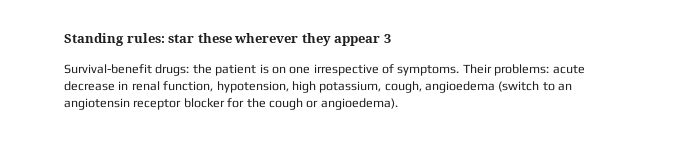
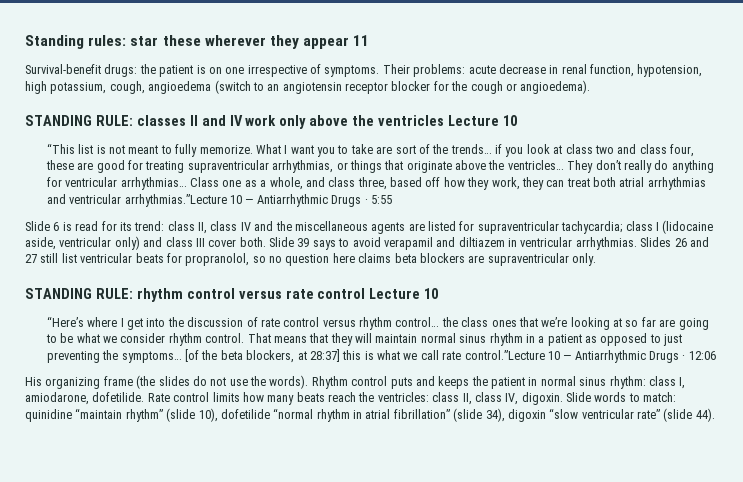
- Standing rules: star these wherever they appear 3
+ Standing rules: star these wherever they appear 11
+ STANDING RULE: classes II and IV work only above the ventricles Lecture 10
+ “This list is not meant to fully memorize. What I want you to take are sort of the trends… if you look at class two and class four, these are good for treating supraventricular arrhythmias, or things that originate above the ventricles… They don’t really do anything for ventricular arrhythmias… Class one as a whole, and class three, based off how they work, they can treat both atrial arrhythmias and ventricular arrhythmias.”Lecture 10 — Antiarrhythmic Drugs · 5:55
+ Slide 6 is read for its trend: class II, class IV and the miscellaneous agents are listed for supraventricular tachycardia; class I (lidocaine aside, ventricular only) and class III cover both. Slide 39 says to avoid verapamil and diltiazem in ventricular arrhythmias. Slides 26 and 27 still list ventricular beats for propranolol, so no question here claims beta blockers are supraventricular only.
+ STANDING RULE: rhythm control versus rate control Lecture 10
+ “Here’s where I get into the discussion of rate control versus rhythm control… the class ones that we’re looking at so far are going to be what we consider rhythm control. That means that they will maintain normal sinus rhythm in a patient as opposed to just preventing the symptoms… [of the beta blockers, at 28:37] this is what we call rate control.”Lecture 10 — Antiarrhythmic Drugs · 12:06
+ His organizing frame (the slides do not use the words). Rhythm control puts and keeps the patient in normal sinus rhythm: class I, amiodarone, dofetilide. Rate control limits how many beats reach the ventricles: class II, class IV, digoxin. Slide words to match: quinidine “maintain rhythm” (slide 10), dofetilide “normal rhythm in atrial fibrillation” (slide 34), digoxin “slow ventricular rate” (slide 44).

